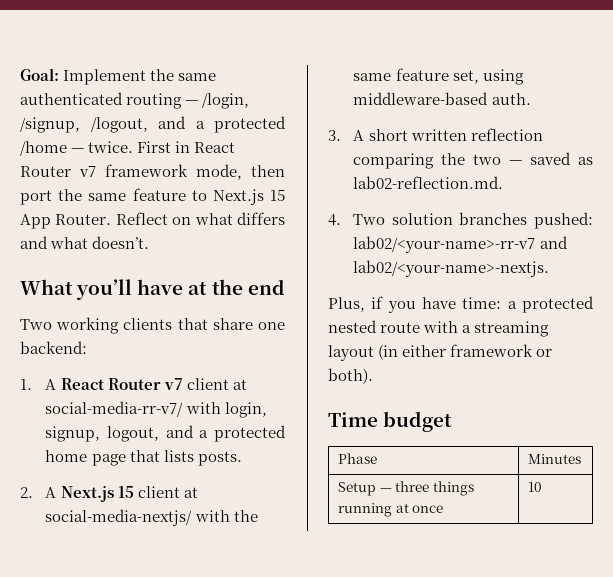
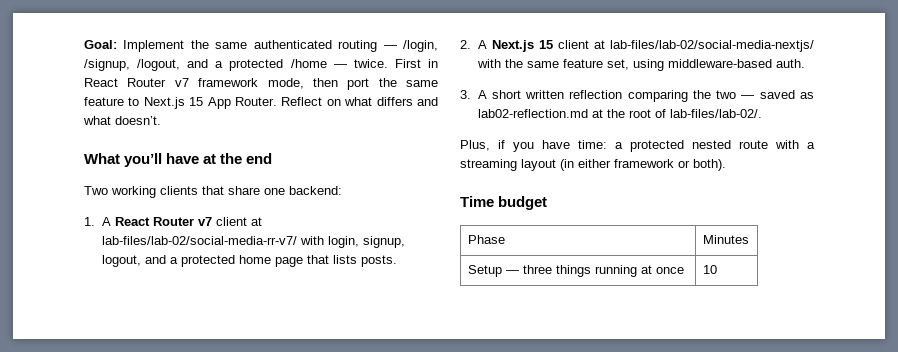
- 1. A React Router v7 client at social-media-rr-v7/ with login, signup, logout, and a protected home page that lists posts.
+ 1. A React Router v7 client at lab-files/lab-02/social-media-rr-v7/ with login, signup, logout, and a protected home page that lists posts.
- 2. A Next.js 15 client at social-media-nextjs/ with the same feature set, using middleware-based auth.
+ 2. A Next.js 15 client at lab-files/lab-02/social-media-nextjs/ with the same feature set, using middleware-based auth.
- 3. A short written reflection comparing the two — saved as lab02-reflection.md.
- 4. Two solution branches pushed: lab02/<your-name>-rr-v7 and lab02/<your-name>-nextjs.
+ 3. A short written reflection comparing the two — saved as lab02-reflection.md at the root of lab-files/lab-02/.

